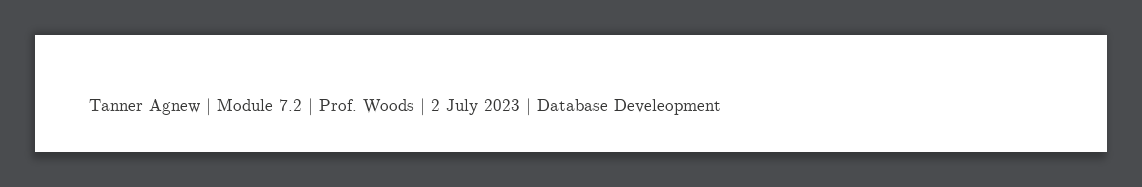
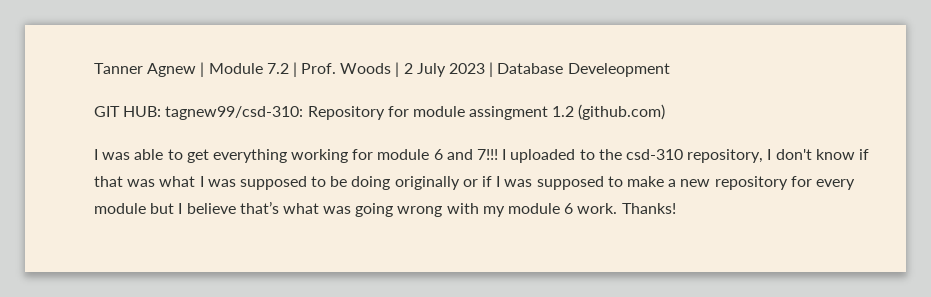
+ GIT HUB: tagnew99/csd-310: Repository for module assingment 1.2 (github.com)
+ I was able to get everything working for module 6 and 7!!! I uploaded to the csd-310 repository, I don't know if that was what I was supposed to be doing originally or if I was supposed to make a new repository for every module but I believe that’s what was going wrong with my module 6 work. Thanks!

